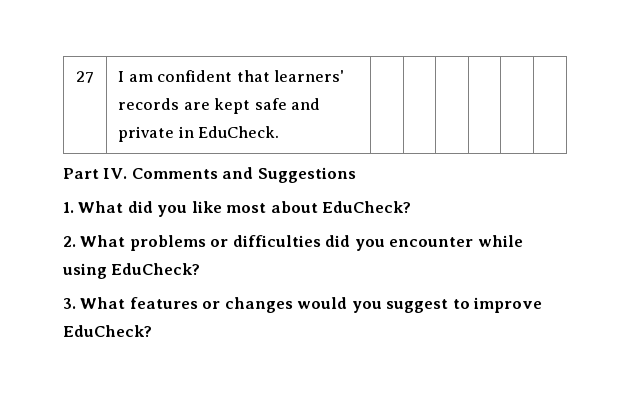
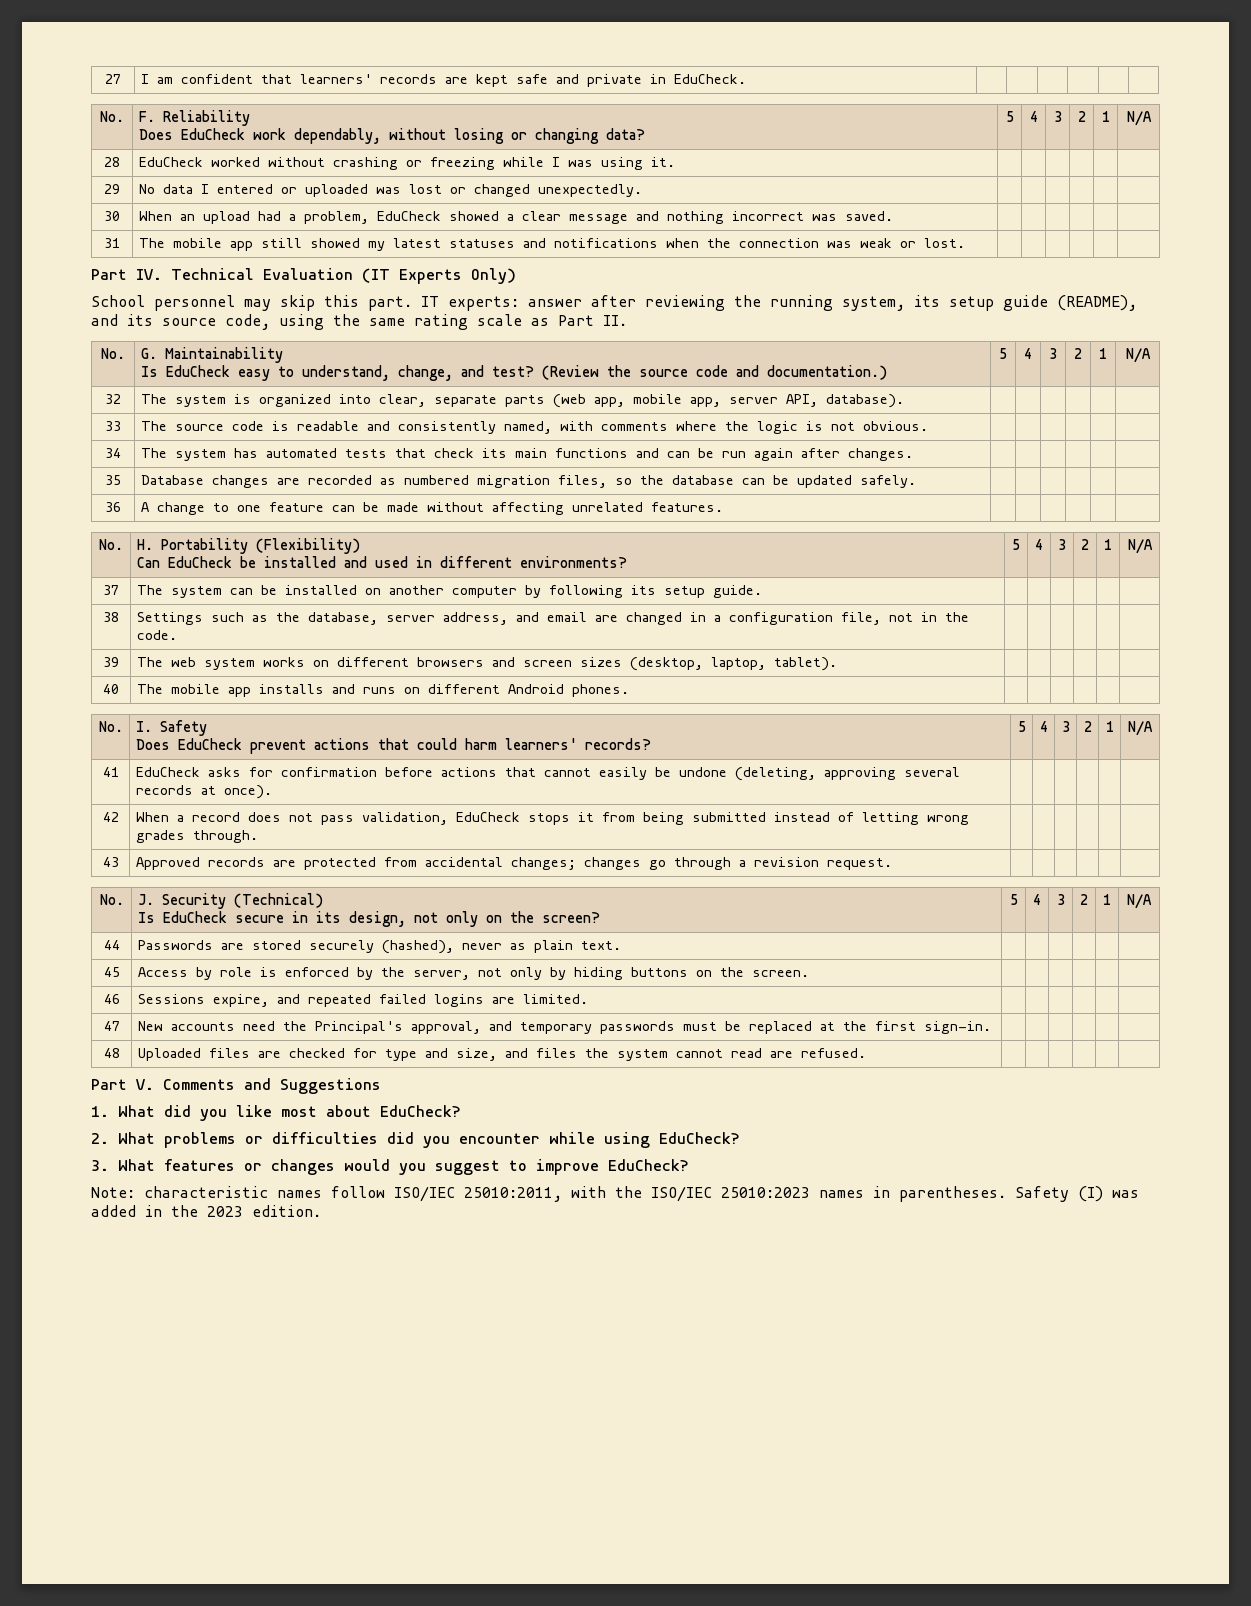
- Part IV. Comments and Suggestions
+ No. | F. Reliability
+ Does EduCheck work dependably, without losing or changing data? | 5 | 4 | 3 | 2 | 1 | N/A
+ 28 | EduCheck worked without crashing or freezing while I was using it. | | | | | |
+ 29 | No data I entered or uploaded was lost or changed unexpectedly. | | | | | |
+ 30 | When an upload had a problem, EduCheck showed a clear message and nothing incorrect was saved. | | | | | |
+ 31 | The mobile app still showed my latest statuses and notifications when the connection was weak or lost. | | | | | |
+ Part IV. Technical Evaluation (IT Experts Only)
+ School personnel may skip this part. IT experts: answer after reviewing the running system, its setup guide (README), and its source code, using the same rating scale as Part II.
+ No. | G. Maintainability
+ Is EduCheck easy to understand, change, and test? (Review the source code and documentation.) | 5 | 4 | 3 | 2 | 1 | N/A
+ 32 | The system is organized into clear, separate parts (web app, mobile app, server API, database). | | | | | |
+ 33 | The source code is readable and consistently named, with comments where the logic is not obvious. | | | | | |
+ 34 | The system has automated tests that check its main functions and can be run again after changes. | | | | | |
+ 35 | Database changes are recorded as numbered migration files, so the database can be updated safely. | | | | | |
+ 36 | A change to one feature can be made without affecting unrelated features. | | | | | |
+ No. | H. Portability (Flexibility)
+ Can EduCheck be installed and used in different environments? | 5 | 4 | 3 | 2 | 1 | N/A
+ 37 | The system can be installed on another computer by following its setup guide. | | | | | |
+ 38 | Settings such as the database, server address, and email are changed in a configuration file, not in the code. | | | | | |
+ 39 | The web system works on different browsers and screen sizes (desktop, laptop, tablet). | | | | | |
+ 40 | The mobile app installs and runs on different Android phones. | | | | | |
+ No. | I. Safety
+ Does EduCheck prevent actions that could harm learners' records? | 5 | 4 | 3 | 2 | 1 | N/A
+ 41 | EduCheck asks for confirmation before actions that cannot easily be undone (deleting, approving several records at once). | | | | | |
+ 42 | When a record does not pass validation, EduCheck stops it from being submitted instead of letting wrong grades through. | | | | | |
+ 43 | Approved records are protected from accidental changes; changes go through a revision request. | | | | | |
+ No. | J. Security (Technical)
+ Is EduCheck secure in its design, not only on the screen? | 5 | 4 | 3 | 2 | 1 | N/A
+ 44 | Passwords are stored securely (hashed), never as plain text. | | | | | |
+ 45 | Access by role is enforced by the server, not only by hiding buttons on the screen. | | | | | |
+ 46 | Sessions expire, and repeated failed logins are limited. | | | | | |
+ 47 | New accounts need the Principal's approval, and temporary passwords must be replaced at the first sign-in. | | | | | |
+ 48 | Uploaded files are checked for type and size, and files the system cannot read are refused. | | | | | |
+ Part V. Comments and Suggestions
+ Note: characteristic names follow ISO/IEC 25010:2011, with the ISO/IEC 25010:2023 names in parentheses. Safety (I) was added in the 2023 edition.

